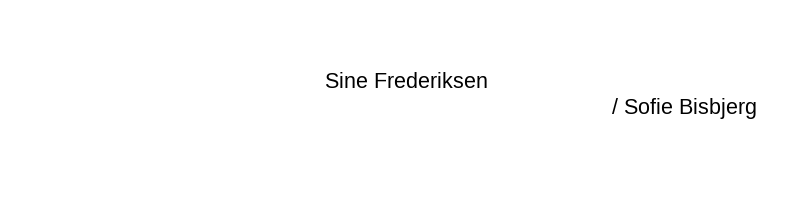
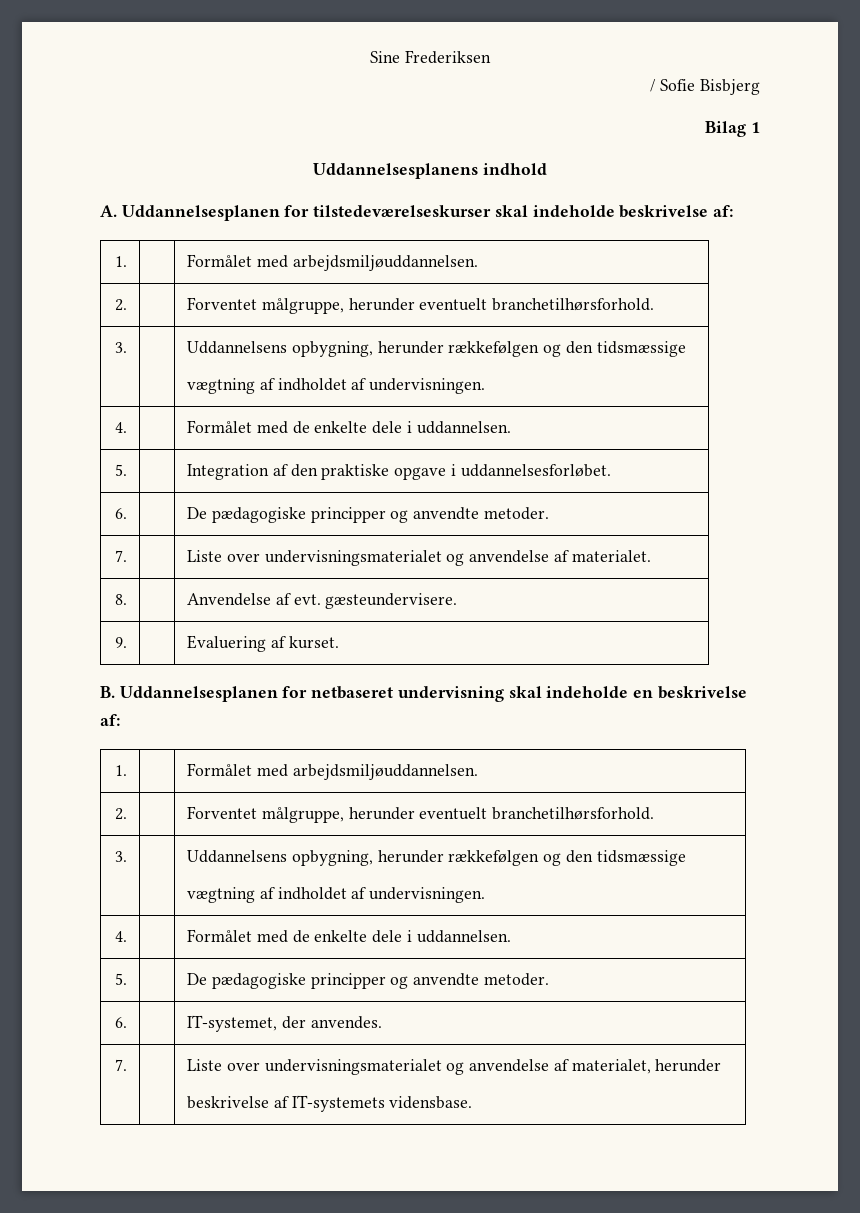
+ Bilag 1
+ Uddannelsesplanens indhold
+ A. Uddannelsesplanen for tilstedeværelseskurser skal indeholde beskrivelse af:
+ 1. | | Formålet med arbejdsmiljøuddannelsen.
+ 2. | | Forventet målgruppe, herunder eventuelt branchetilhørsforhold.
+ 3. | | Uddannelsens opbygning, herunder rækkefølgen og den tidsmæssige
+ vægtning af indholdet af undervisningen.
+ 4. | | Formålet med de enkelte dele i uddannelsen.
+ 5. | | Integration af den praktiske opgave i uddannelsesforløbet.
+ 6. | | De pædagogiske principper og anvendte metoder.
+ 7. | | Liste over undervisningsmaterialet og anvendelse af materialet.
+ 8. | | Anvendelse af evt. gæsteundervisere.
+ 9. | | Evaluering af kurset.
+ B. Uddannelsesplanen for netbaseret undervisning skal indeholde en beskrivelse af:
+ 1. | | Formålet med arbejdsmiljøuddannelsen.
+ 2. | | Forventet målgruppe, herunder eventuelt branchetilhørsforhold.
+ 3. | | Uddannelsens opbygning, herunder rækkefølgen og den tidsmæssige
+ vægtning af indholdet af undervisningen.
+ 4. | | Formålet med de enkelte dele i uddannelsen.
+ 5. | | De pædagogiske principper og anvendte metoder.
+ 6. | | IT-systemet, der anvendes.
+ 7. | | Liste over undervisningsmaterialet og anvendelse af materialet, herunder
+ beskrivelse af IT-systemets vidensbase.

